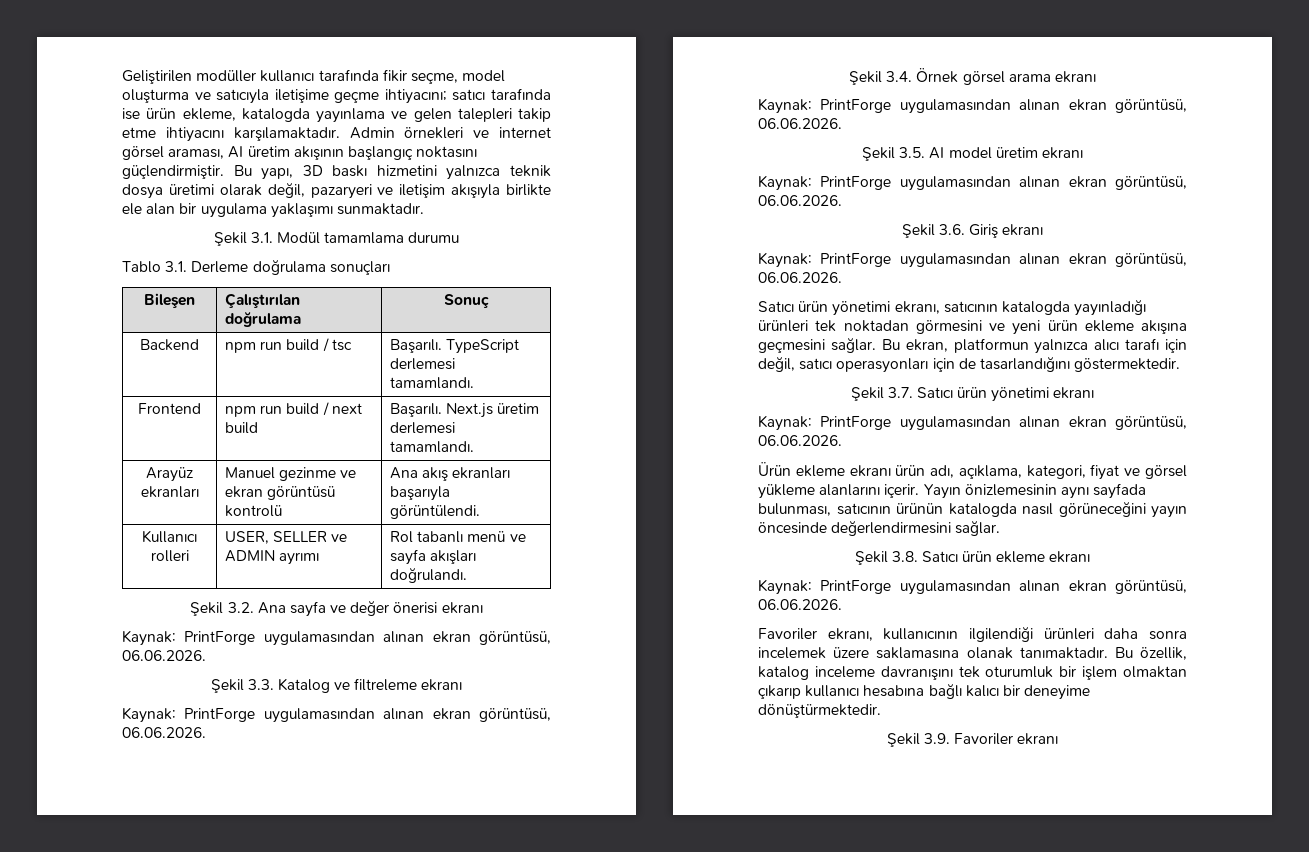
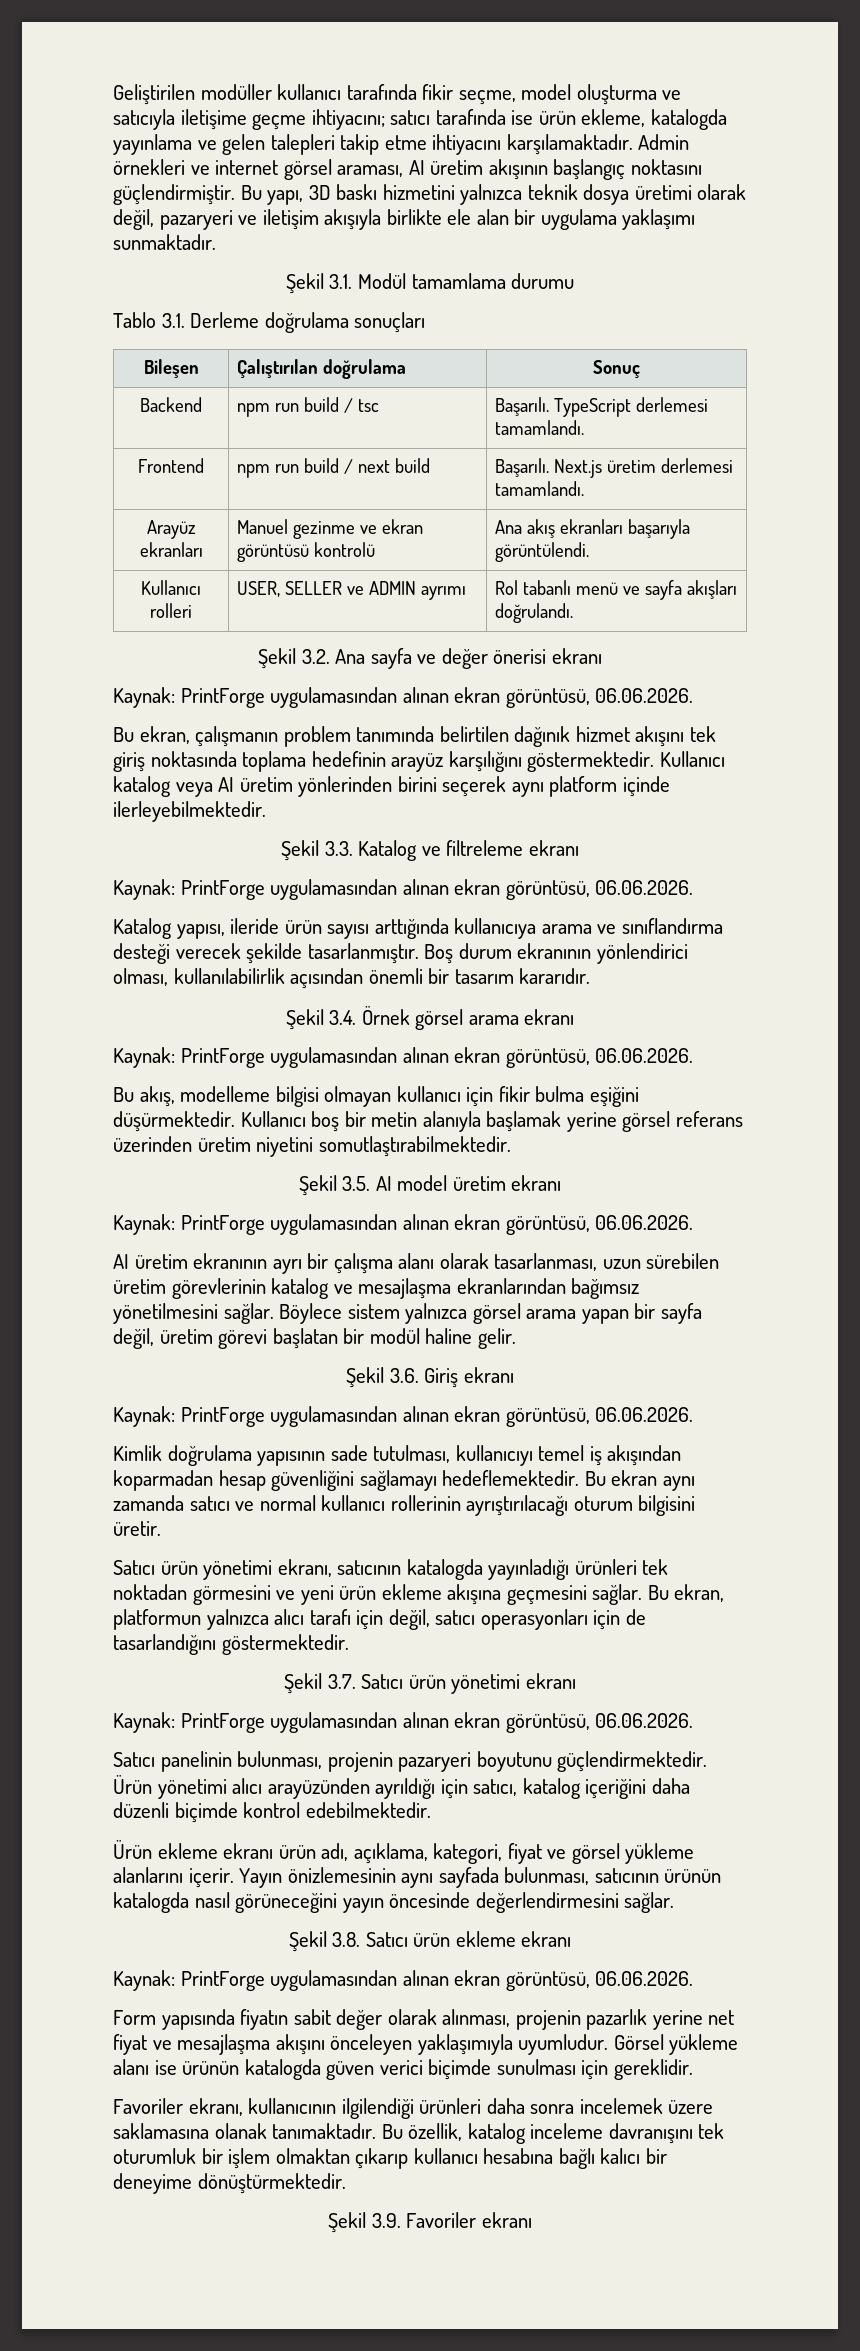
+ Bu ekran, çalışmanın problem tanımında belirtilen dağınık hizmet akışını tek giriş noktasında toplama hedefinin arayüz karşılığını göstermektedir. Kullanıcı katalog veya AI üretim yönlerinden birini seçerek aynı platform içinde ilerleyebilmektedir.
+ Katalog yapısı, ileride ürün sayısı arttığında kullanıcıya arama ve sınıflandırma desteği verecek şekilde tasarlanmıştır. Boş durum ekranının yönlendirici olması, kullanılabilirlik açısından önemli bir tasarım kararıdır.
+ Bu akış, modelleme bilgisi olmayan kullanıcı için fikir bulma eşiğini düşürmektedir. Kullanıcı boş bir metin alanıyla başlamak yerine görsel referans üzerinden üretim niyetini somutlaştırabilmektedir.
+ AI üretim ekranının ayrı bir çalışma alanı olarak tasarlanması, uzun sürebilen üretim görevlerinin katalog ve mesajlaşma ekranlarından bağımsız yönetilmesini sağlar. Böylece sistem yalnızca görsel arama yapan bir sayfa değil, üretim görevi başlatan bir modül haline gelir.
+ Kimlik doğrulama yapısının sade tutulması, kullanıcıyı temel iş akışından koparmadan hesap güvenliğini sağlamayı hedeflemektedir. Bu ekran aynı zamanda satıcı ve normal kullanıcı rollerinin ayrıştırılacağı oturum bilgisini üretir.
+ Satıcı panelinin bulunması, projenin pazaryeri boyutunu güçlendirmektedir. Ürün yönetimi alıcı arayüzünden ayrıldığı için satıcı, katalog içeriğini daha düzenli biçimde kontrol edebilmektedir.
+ Form yapısında fiyatın sabit değer olarak alınması, projenin pazarlık yerine net fiyat ve mesajlaşma akışını önceleyen yaklaşımıyla uyumludur. Görsel yükleme alanı ise ürünün katalogda güven verici biçimde sunulması için gereklidir.

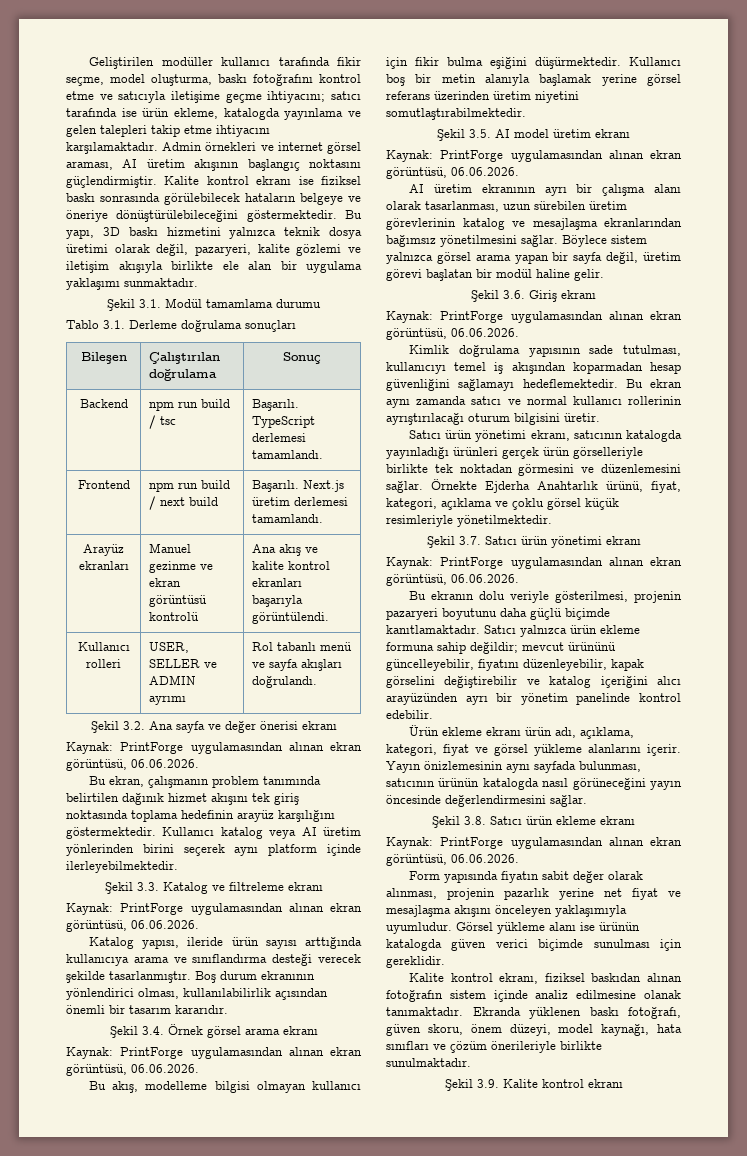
- Geliştirilen modüller kullanıcı tarafında fikir seçme, model oluşturma ve satıcıyla iletişime geçme ihtiyacını; satıcı tarafında ise ürün ekleme, katalogda yayınlama ve gelen talepleri takip etme ihtiyacını karşılamaktadır.
+ Geliştirilen modüller kullanıcı tarafında fikir seçme, model oluşturma, baskı fotoğrafını kontrol etme ve satıcıyla iletişime geçme ihtiyacını; satıcı tarafında ise ürün ekleme, katalogda yayınlama ve gelen talepleri takip etme ihtiyacını karşılamaktadır.
+ Kalite kontrol ekranı ise fiziksel baskı sonrasında görülebilecek hataların belgeye ve öneriye dönüştürülebileceğini göstermektedir.
- Bu yapı, 3D baskı hizmetini yalnızca teknik dosya üretimi olarak değil, pazaryeri ve iletişim akışıyla birlikte ele alan bir uygulama yaklaşımı sunmaktadır.
+ Bu yapı, 3D baskı hizmetini yalnızca teknik dosya üretimi olarak değil, pazaryeri, kalite gözlemi ve iletişim akışıyla birlikte ele alan bir uygulama yaklaşımı sunmaktadır.
- Arayüz ekranları | Manuel gezinme ve ekran görüntüsü kontrolü | Ana akış ekranları başarıyla görüntülendi.
+ Arayüz ekranları | Manuel gezinme ve ekran görüntüsü kontrolü | Ana akış ve kalite kontrol ekranları başarıyla görüntülendi.
- Satıcı ürün yönetimi ekranı, satıcının katalogda yayınladığı ürünleri tek noktadan görmesini ve yeni ürün ekleme akışına geçmesini sağlar. Bu ekran, platformun yalnızca alıcı tarafı için değil, satıcı operasyonları için de tasarlandığını göstermektedir.
+ Satıcı ürün yönetimi ekranı, satıcının katalogda yayınladığı ürünleri gerçek ürün görselleriyle birlikte tek noktadan görmesini ve düzenlemesini sağlar. Örnekte Ejderha Anahtarlık ürünü, fiyat, kategori, açıklama ve çoklu görsel küçük resimleriyle yönetilmektedir.
- Satıcı panelinin bulunması, projenin pazaryeri boyutunu güçlendirmektedir. Ürün yönetimi alıcı arayüzünden ayrıldığı için satıcı, katalog içeriğini daha düzenli biçimde kontrol edebilmektedir.
+ Bu ekranın dolu veriyle gösterilmesi, projenin pazaryeri boyutunu daha güçlü biçimde kanıtlamaktadır. Satıcı yalnızca ürün ekleme formuna sahip değildir; mevcut ürününü güncelleyebilir, fiyatını düzenleyebilir, kapak görselini değiştirebilir ve katalog içeriğini alıcı arayüzünden ayrı bir yönetim panelinde kontrol edebilir.
- Favoriler ekranı, kullanıcının ilgilendiği ürünleri daha sonra incelemek üzere saklamasına olanak tanımaktadır. Bu özellik, katalog inceleme davranışını tek oturumluk bir işlem olmaktan çıkarıp kullanıcı hesabına bağlı kalıcı bir deneyime dönüştürmektedir.
+ Kalite kontrol ekranı, fiziksel baskıdan alınan fotoğrafın sistem içinde analiz edilmesine olanak tanımaktadır. Ekranda yüklenen baskı fotoğrafı, güven skoru, önem düzeyi, model kaynağı, hata sınıfları ve çözüm önerileriyle birlikte sunulmaktadır.
- Şekil 3.9. Favoriler ekranı
+ Şekil 3.9. Kalite kontrol ekranı

